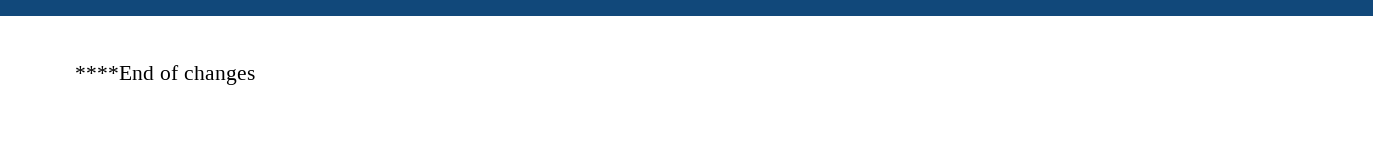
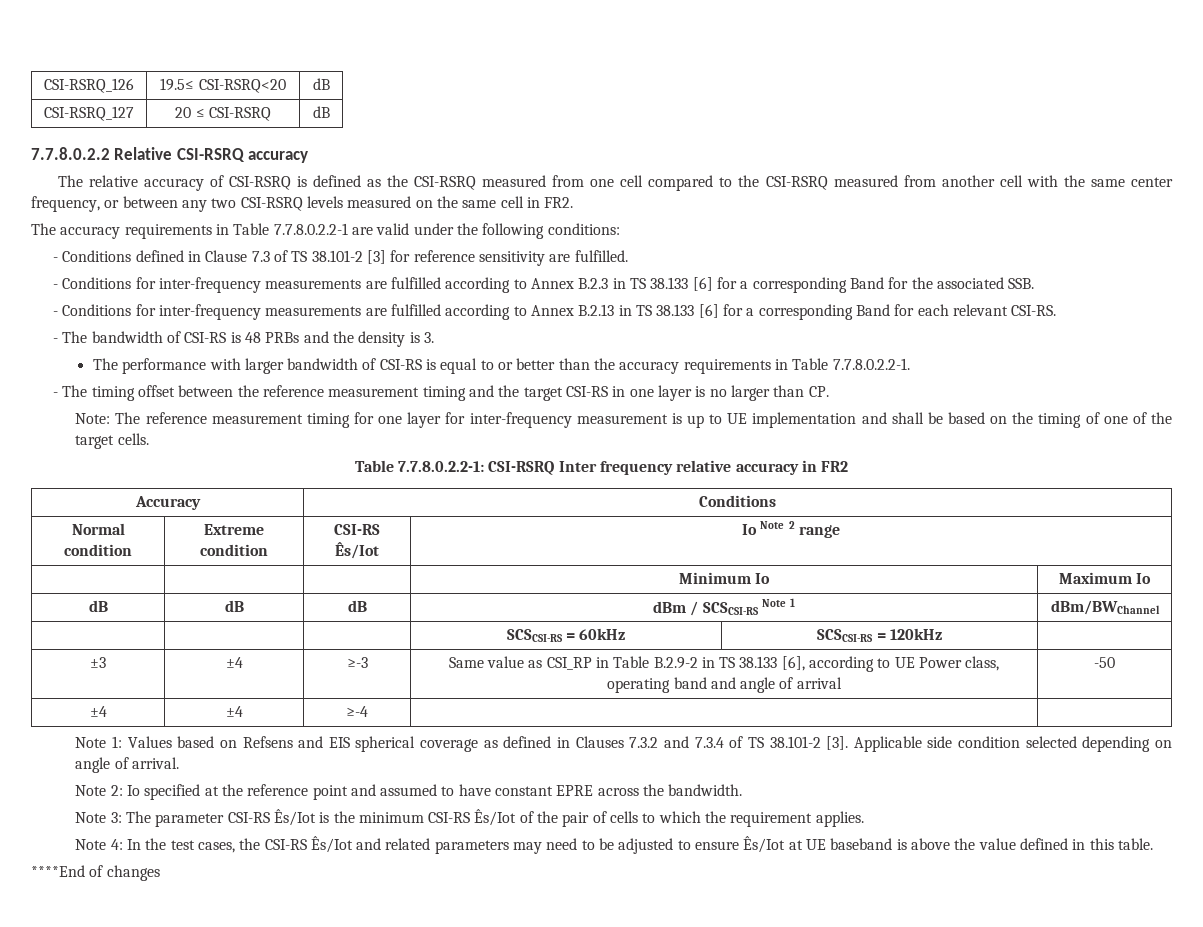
+ CSI-RSRQ_126 | 19.5≤ CSI-RSRQ<20 | dB
+ CSI-RSRQ_127 | 20 ≤ CSI-RSRQ | dB
+ 7.7.8.0.2.2 Relative CSI-RSRQ accuracy
+ The relative accuracy of CSI-RSRQ is defined as the CSI-RSRQ measured from one cell compared to the CSI-RSRQ measured from another cell with the same center frequency, or between any two CSI-RSRQ levels measured on the same cell in FR2.
+ The accuracy requirements in Table 7.7.8.0.2.2-1 are valid under the following conditions:
+ - Conditions defined in Clause 7.3 of TS 38.101-2 [3] for reference sensitivity are fulfilled.
+ - Conditions for inter-frequency measurements are fulfilled according to Annex B.2.3 in TS 38.133 [6] for a corresponding Band for the associated SSB.
+ - Conditions for inter-frequency measurements are fulfilled according to Annex B.2.13 in TS 38.133 [6] for a corresponding Band for each relevant CSI-RS.
+ - The bandwidth of CSI-RS is 48 PRBs and the density is 3.
+ The performance with larger bandwidth of CSI-RS is equal to or better than the accuracy requirements in Table 7.7.8.0.2.2-1.
+ - The timing offset between the reference measurement timing and the target CSI-RS in one layer is no larger than CP.
+ Note: The reference measurement timing for one layer for inter-frequency measurement is up to UE implementation and shall be based on the timing of one of the target cells.
+ Table 7.7.8.0.2.2-1: CSI-RSRQ Inter frequency relative accuracy in FR2
+ Accuracy | Conditions
+ Normal condition | Extreme condition | CSI-RS Ês/Iot | Io Note 2 range
+ | | | Minimum Io | Maximum Io
+ dB | dB | dB | dBm / SCSCSI-RS Note 1 | dBm/BWChannel
+ | | | SCSCSI-RS = 60kHz | SCSCSI-RS = 120kHz |
+ ±3 | ±4 | ≥-3 | Same value as CSI_RP in Table B.2.9-2 in TS 38.133 [6], according to UE Power class, operating band and angle of arrival | -50
+ ±4 | ±4 | ≥-4 | |
+ Note 1: Values based on Refsens and EIS spherical coverage as defined in Clauses 7.3.2 and 7.3.4 of TS 38.101-2 [3]. Applicable side condition selected depending on angle of arrival.
+ Note 2: Io specified at the reference point and assumed to have constant EPRE across the bandwidth.
+ Note 3: The parameter CSI-RS Ês/Iot is the minimum CSI-RS Ês/Iot of the pair of cells to which the requirement applies.
+ Note 4: In the test cases, the CSI-RS Ês/Iot and related parameters may need to be adjusted to ensure Ês/Iot at UE baseband is above the value defined in this table.

